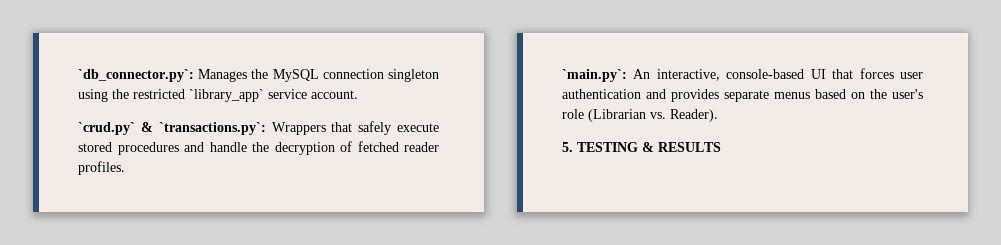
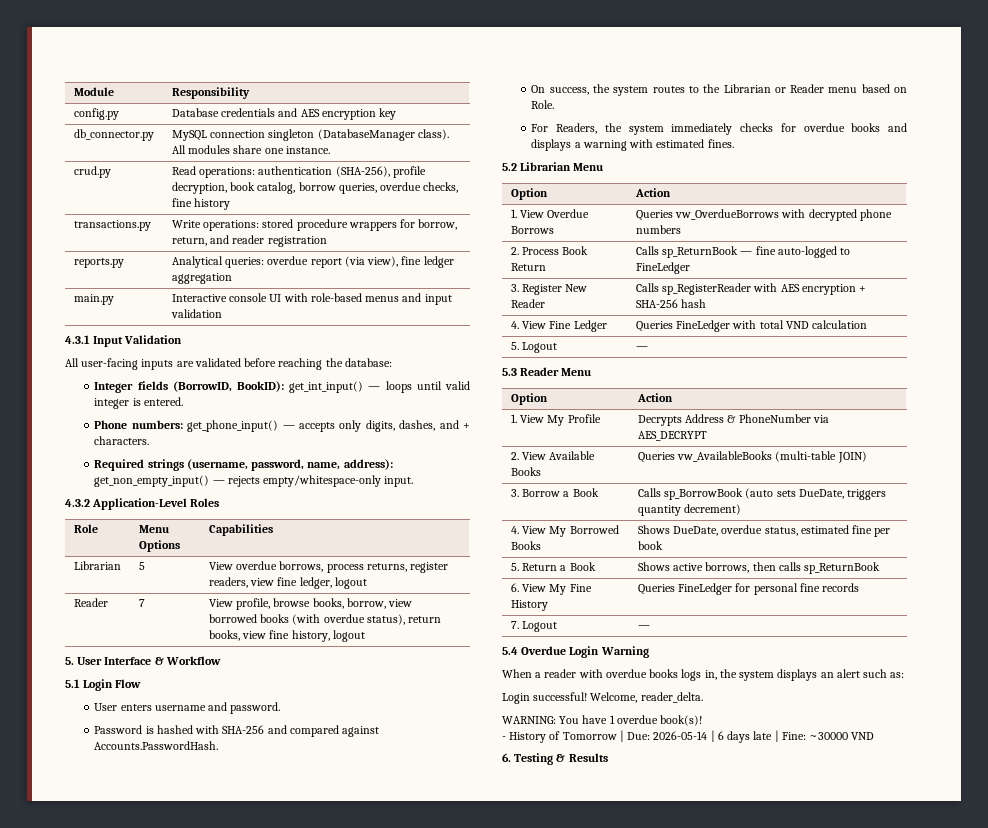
- `db_connector.py`: Manages the MySQL connection singleton using the restricted `library_app` service account.
- `crud.py` & `transactions.py`: Wrappers that safely execute stored procedures and handle the decryption of fetched reader profiles.
- `main.py`: An interactive, console-based UI that forces user authentication and provides separate menus based on the user's role (Librarian vs. Reader).
- 5. TESTING & RESULTS
+ Module | Responsibility
+ config.py | Database credentials and AES encryption key
+ db_connector.py | MySQL connection singleton (DatabaseManager class). All modules share one instance.
+ crud.py | Read operations: authentication (SHA-256), profile decryption, book catalog, borrow queries, overdue checks, fine history
+ transactions.py | Write operations: stored procedure wrappers for borrow, return, and reader registration
+ reports.py | Analytical queries: overdue report (via view), fine ledger aggregation
+ main.py | Interactive console UI with role-based menus and input validation
+ 4.3.1 Input Validation
+ All user-facing inputs are validated before reaching the database:
+ Integer fields (BorrowID, BookID): get_int_input() — loops until valid integer is entered.
+ Phone numbers: get_phone_input() — accepts only digits, dashes, and + characters.
+ Required strings (username, password, name, address): get_non_empty_input() — rejects empty/whitespace-only input.
+ 4.3.2 Application-Level Roles
+ Role | Menu Options | Capabilities
+ Librarian | 5 | View overdue borrows, process returns, register readers, view fine ledger, logout
+ Reader | 7 | View profile, browse books, borrow, view borrowed books (with overdue status), return books, view fine history, logout
+ 5. User Interface & Workflow
+ 5.1 Login Flow
+ User enters username and password.
+ Password is hashed with SHA-256 and compared against Accounts.PasswordHash.
+ On success, the system routes to the Librarian or Reader menu based on Role.
+ For Readers, the system immediately checks for overdue books and displays a warning with estimated fines.
+ 5.2 Librarian Menu
+ Option | Action
+ 1. View Overdue Borrows | Queries vw_OverdueBorrows with decrypted phone numbers
+ 2. Process Book Return | Calls sp_ReturnBook — fine auto-logged to FineLedger
+ 3. Register New Reader | Calls sp_RegisterReader with AES encryption + SHA-256 hash
+ 4. View Fine Ledger | Queries FineLedger with total VND calculation
+ 5. Logout | —
+ 5.3 Reader Menu
+ Option | Action
+ 1. View My Profile | Decrypts Address & PhoneNumber via AES_DECRYPT
+ 2. View Available Books | Queries vw_AvailableBooks (multi-table JOIN)
+ 3. Borrow a Book | Calls sp_BorrowBook (auto sets DueDate, triggers quantity decrement)
+ 4. View My Borrowed Books | Shows DueDate, overdue status, estimated fine per book
+ 5. Return a Book | Shows active borrows, then calls sp_ReturnBook
+ 6. View My Fine History | Queries FineLedger for personal fine records
+ 7. Logout | —
+ 5.4 Overdue Login Warning
+ When a reader with overdue books logs in, the system displays an alert such as:
+ Login successful! Welcome, reader_delta.
+ WARNING: You have 1 overdue book(s)!
+ - History of Tomorrow | Due: 2026-05-14 | 6 days late | Fine: ~30000 VND
+ 6. Testing & Results

